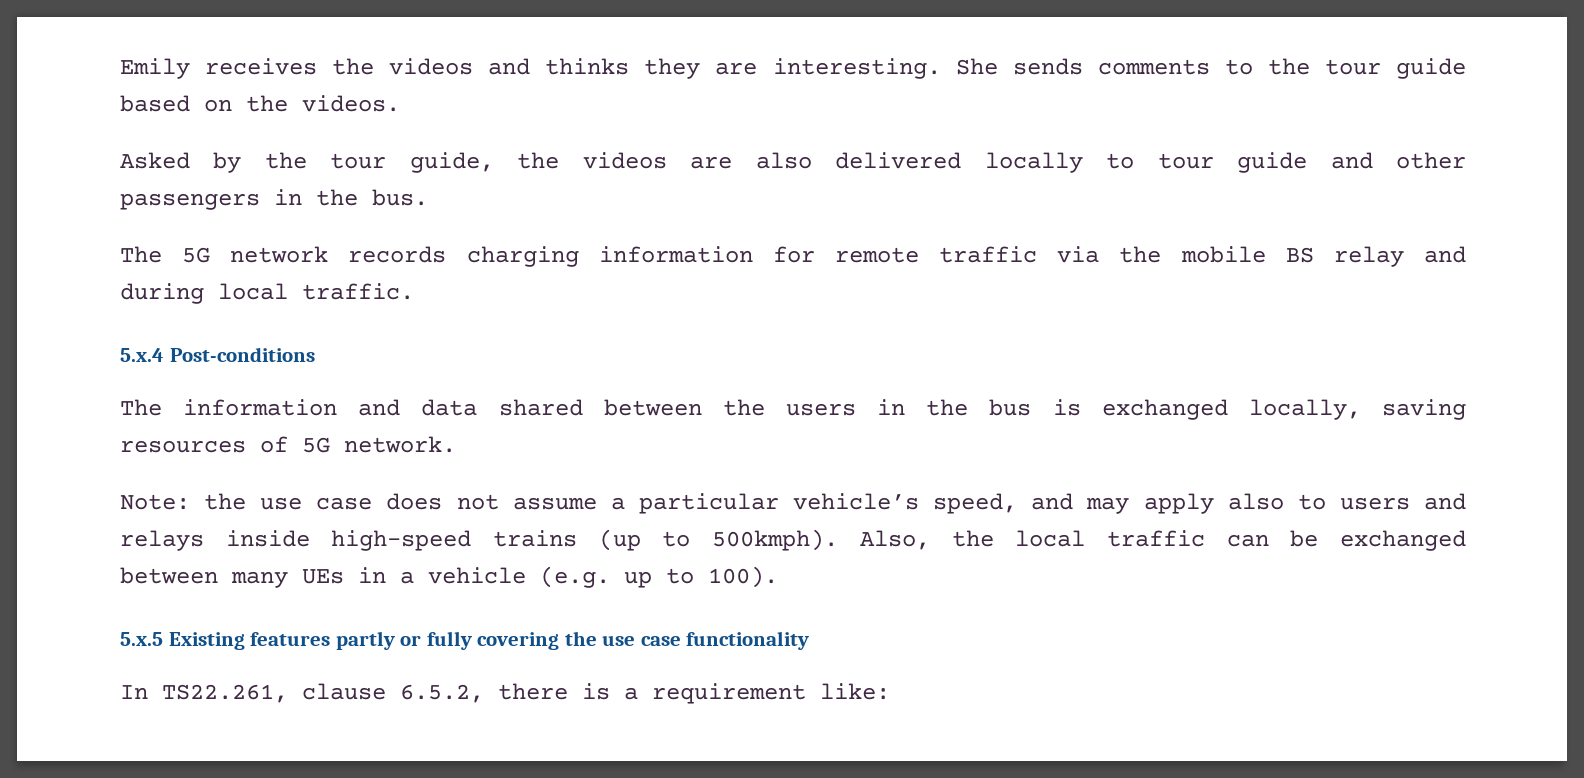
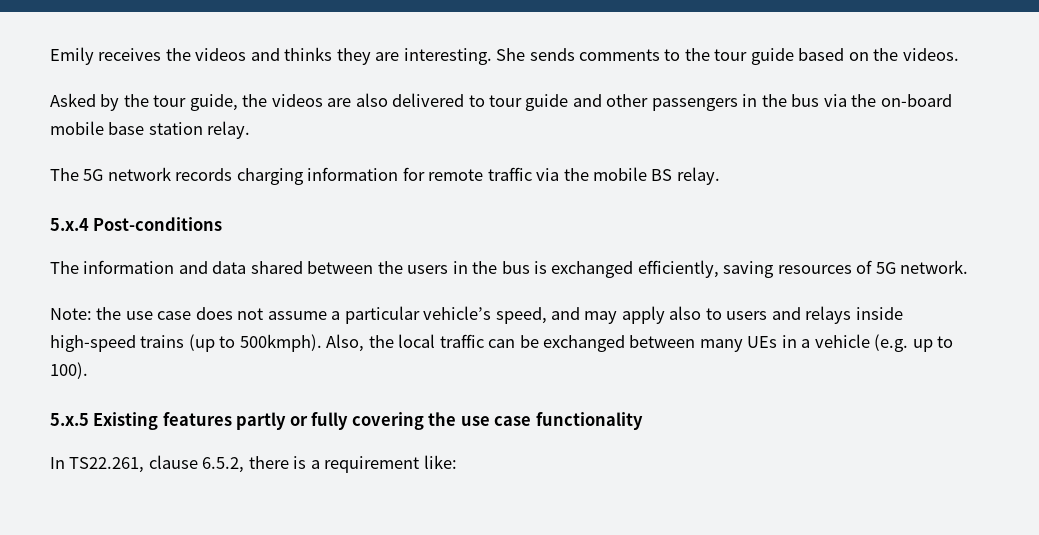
- Asked by the tour guide, the videos are also delivered locally to tour guide and other passengers in the bus.
+ Asked by the tour guide, the videos are also delivered to tour guide and other passengers in the bus via the on-board mobile base station relay.
- The 5G network records charging information for remote traffic via the mobile BS relay and during local traffic.
+ The 5G network records charging information for remote traffic via the mobile BS relay.
- The information and data shared between the users in the bus is exchanged locally, saving resources of 5G network.
+ The information and data shared between the users in the bus is exchanged efficiently, saving resources of 5G network.

